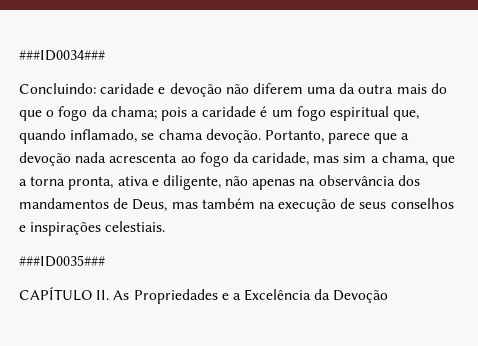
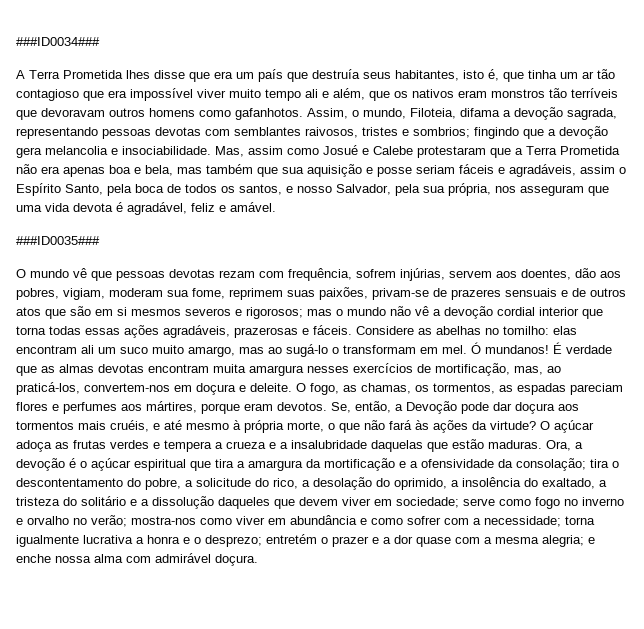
- Concluindo: caridade e devoção não diferem uma da outra mais do que o fogo da chama; pois a caridade é um fogo espiritual que, quando inflamado, se chama devoção. Portanto, parece que a devoção nada acrescenta ao fogo da caridade, mas sim a chama, que a torna pronta, ativa e diligente, não apenas na observância dos mandamentos de Deus, mas também na execução de seus conselhos e inspirações celestiais.
+ A Terra Prometida lhes disse que era um país que destruía seus habitantes, isto é, que tinha um ar tão contagioso que era impossível viver muito tempo ali e além, que os nativos eram monstros tão terríveis que devoravam outros homens como gafanhotos. Assim, o mundo, Filoteia, difama a devoção sagrada, representando pessoas devotas com semblantes raivosos, tristes e sombrios; fingindo que a devoção gera melancolia e insociabilidade. Mas, assim como Josué e Calebe protestaram que a Terra Prometida não era apenas boa e bela, mas também que sua aquisição e posse seriam fáceis e agradáveis, assim o Espírito Santo, pela boca de todos os santos, e nosso Salvador, pela sua própria, nos asseguram que uma vida devota é agradável, feliz e amável.
  ###ID0035###
- CAPÍTULO II. As Propriedades e a Excelência da Devoção
+ O mundo vê que pessoas devotas rezam com frequência, sofrem injúrias, servem aos doentes, dão aos pobres, vigiam, moderam sua fome, reprimem suas paixões, privam-se de prazeres sensuais e de outros atos que são em si mesmos severos e rigorosos; mas o mundo não vê a devoção cordial interior que torna todas essas ações agradáveis, prazerosas e fáceis. Considere as abelhas no tomilho: elas encontram ali um suco muito amargo, mas ao sugá-lo o transformam em mel. Ó mundanos! É verdade que as almas devotas encontram muita amargura nesses exercícios de mortificação, mas, ao praticá-los, convertem-nos em doçura e deleite. O fogo, as chamas, os tormentos, as espadas pareciam flores e perfumes aos mártires, porque eram devotos. Se, então, a Devoção pode dar doçura aos tormentos mais cruéis, e até mesmo à própria morte, o que não fará às ações da virtude? O açúcar adoça as frutas verdes e tempera a crueza e a insalubridade daquelas que estão maduras. Ora, a devoção é o açúcar espiritual que tira a amargura da mortificação e a ofensividade da consolação; tira o descontentamento do pobre, a solicitude do rico, a desolação do oprimido, a insolência do exaltado, a tristeza do solitário e a dissolução daqueles que devem viver em sociedade; serve como fogo no inverno e orvalho no verão; mostra-nos como viver em abundância e como sofrer com a necessidade; torna igualmente lucrativa a honra e o desprezo; entretém o prazer e a dor quase com a mesma alegria; e enche nossa alma com admirável doçura.

